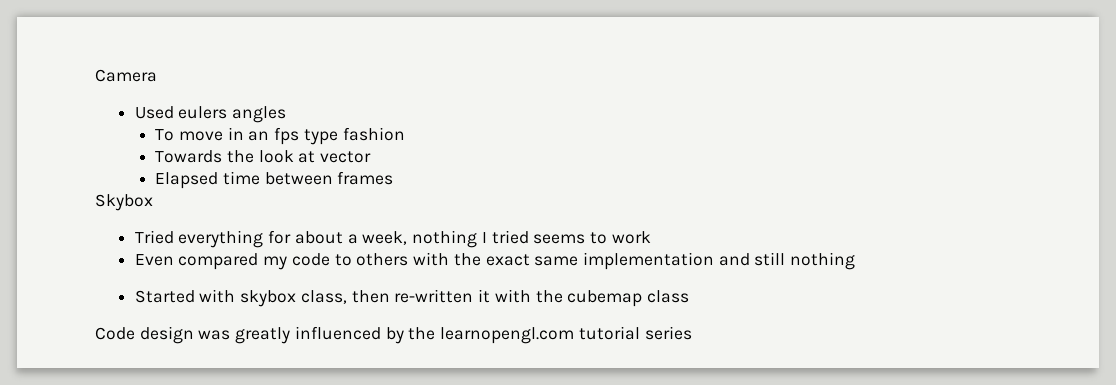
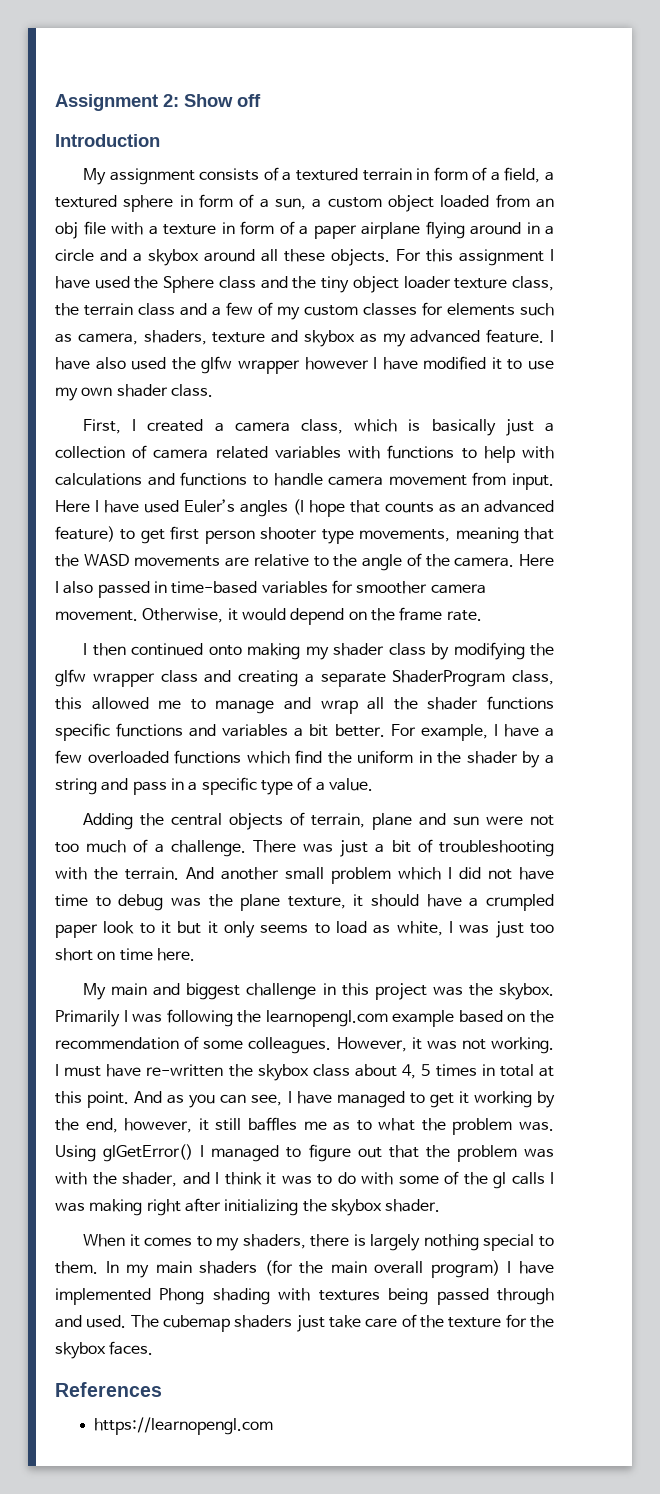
- Camera
- Used eulers angles
- To move in an fps type fashion
- Towards the look at vector
- Elapsed time between frames
- Skybox
- Tried everything for about a week, nothing I tried seems to work
- Even compared my code to others with the exact same implementation and still nothing
- Started with skybox class, then re-written it with the cubemap class
- Code design was greatly influenced by the learnopengl.com tutorial series
+ Assignment 2: Show off
+ Introduction
+ My assignment consists of a textured terrain in form of a field, a textured sphere in form of a sun, a custom object loaded from an obj file with a texture in form of a paper airplane flying around in a circle and a skybox around all these objects. For this assignment I have used the Sphere class and the tiny object loader texture class, the terrain class and a few of my custom classes for elements such as camera, shaders, texture and skybox as my advanced feature. I have also used the glfw wrapper however I have modified it to use my own shader class.
+ First, I created a camera class, which is basically just a collection of camera related variables with functions to help with calculations and functions to handle camera movement from input. Here I have used Euler’s angles (I hope that counts as an advanced feature) to get first person shooter type movements, meaning that the WASD movements are relative to the angle of the camera. Here I also passed in time-based variables for smoother camera movement. Otherwise, it would depend on the frame rate.
+ I then continued onto making my shader class by modifying the glfw wrapper class and creating a separate ShaderProgram class, this allowed me to manage and wrap all the shader functions specific functions and variables a bit better. For example, I have a few overloaded functions which find the uniform in the shader by a string and pass in a specific type of a value.
+ Adding the central objects of terrain, plane and sun were not too much of a challenge. There was just a bit of troubleshooting with the terrain. And another small problem which I did not have time to debug was the plane texture, it should have a crumpled paper look to it but it only seems to load as white, I was just too short on time here.
+ My main and biggest challenge in this project was the skybox. Primarily I was following the learnopengl.com example based on the recommendation of some colleagues. However, it was not working. I must have re-written the skybox class about 4, 5 times in total at this point. And as you can see, I have managed to get it working by the end, however, it still baffles me as to what the problem was. Using glGetError() I managed to figure out that the problem was with the shader, and I think it was to do with some of the gl calls I was making right after initializing the skybox shader.
+ When it comes to my shaders, there is largely nothing special to them. In my main shaders (for the main overall program) I have implemented Phong shading with textures being passed through and used. The cubemap shaders just take care of the texture for the skybox faces.
+ References
+ https://learnopengl.com

